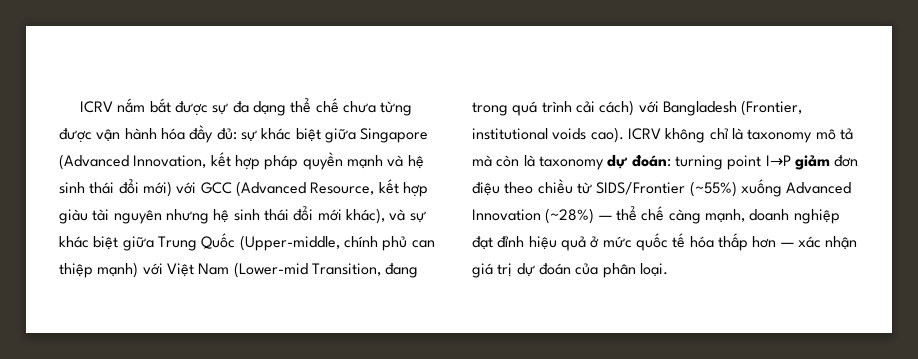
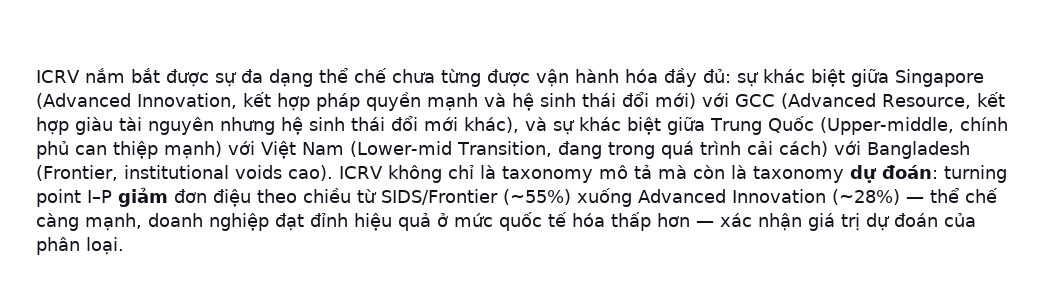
- ICRV không chỉ là taxonomy mô tả mà còn là taxonomy dự đoán: turning point I→P giảm đơn điệu theo chiều từ SIDS/Frontier (~55%) xuống Advanced Innovation (~28%) — thể chế càng mạnh, doanh nghiệp đạt đỉnh hiệu quả ở mức quốc tế hóa thấp hơn — xác nhận giá trị dự đoán của phân loại.
+ ICRV không chỉ là taxonomy mô tả mà còn là taxonomy dự đoán: turning point I–P giảm đơn điệu theo chiều từ SIDS/Frontier (~55%) xuống Advanced Innovation (~28%) — thể chế càng mạnh, doanh nghiệp đạt đỉnh hiệu quả ở mức quốc tế hóa thấp hơn — xác nhận giá trị dự đoán của phân loại.

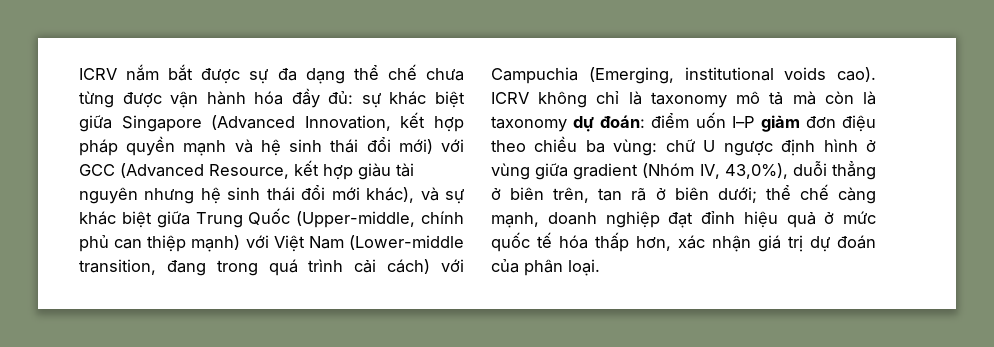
- sự khác biệt giữa Singapore (Advanced Innovation, kết hợp pháp quyền mạnh và hệ sinh thái đổi mới) với GCC (Advanced Resource, kết hợp giàu tài nguyên nhưng hệ sinh thái đổi mới khác), và sự khác biệt giữa Trung Quốc (Upper-middle, chính phủ can thiệp mạnh) với Việt Nam (Lower-mid Transition, đang trong quá trình cải cách) với Bangladesh (Frontier, institutional voids cao).
+ sự khác biệt giữa Singapore (Advanced Innovation, kết hợp pháp quyền mạnh và hệ sinh thái đổi mới) với GCC (Advanced Resource, kết hợp giàu tài nguyên nhưng hệ sinh thái đổi mới khác), và sự khác biệt giữa Trung Quốc (Upper-middle, chính phủ can thiệp mạnh) với Việt Nam (Lower-middle transition, đang trong quá trình cải cách) với Campuchia (Emerging, institutional voids cao).
- ICRV không chỉ là taxonomy mô tả mà còn là taxonomy dự đoán: turning point I–P giảm đơn điệu theo chiều từ SIDS/Frontier (~55%) xuống Advanced Innovation (~28%) — thể chế càng mạnh, doanh nghiệp đạt đỉnh hiệu quả ở mức quốc tế hóa thấp hơn — xác nhận giá trị dự đoán của phân loại.
+ ICRV không chỉ là taxonomy mô tả mà còn là taxonomy dự đoán: điểm uốn I–P giảm đơn điệu theo chiều ba vùng: chữ U ngược định hình ở vùng giữa gradient (Nhóm IV, 43,0%), duỗi thẳng ở biên trên, tan rã ở biên dưới; thể chế càng mạnh, doanh nghiệp đạt đỉnh hiệu quả ở mức quốc tế hóa thấp hơn, xác nhận giá trị dự đoán của phân loại.

